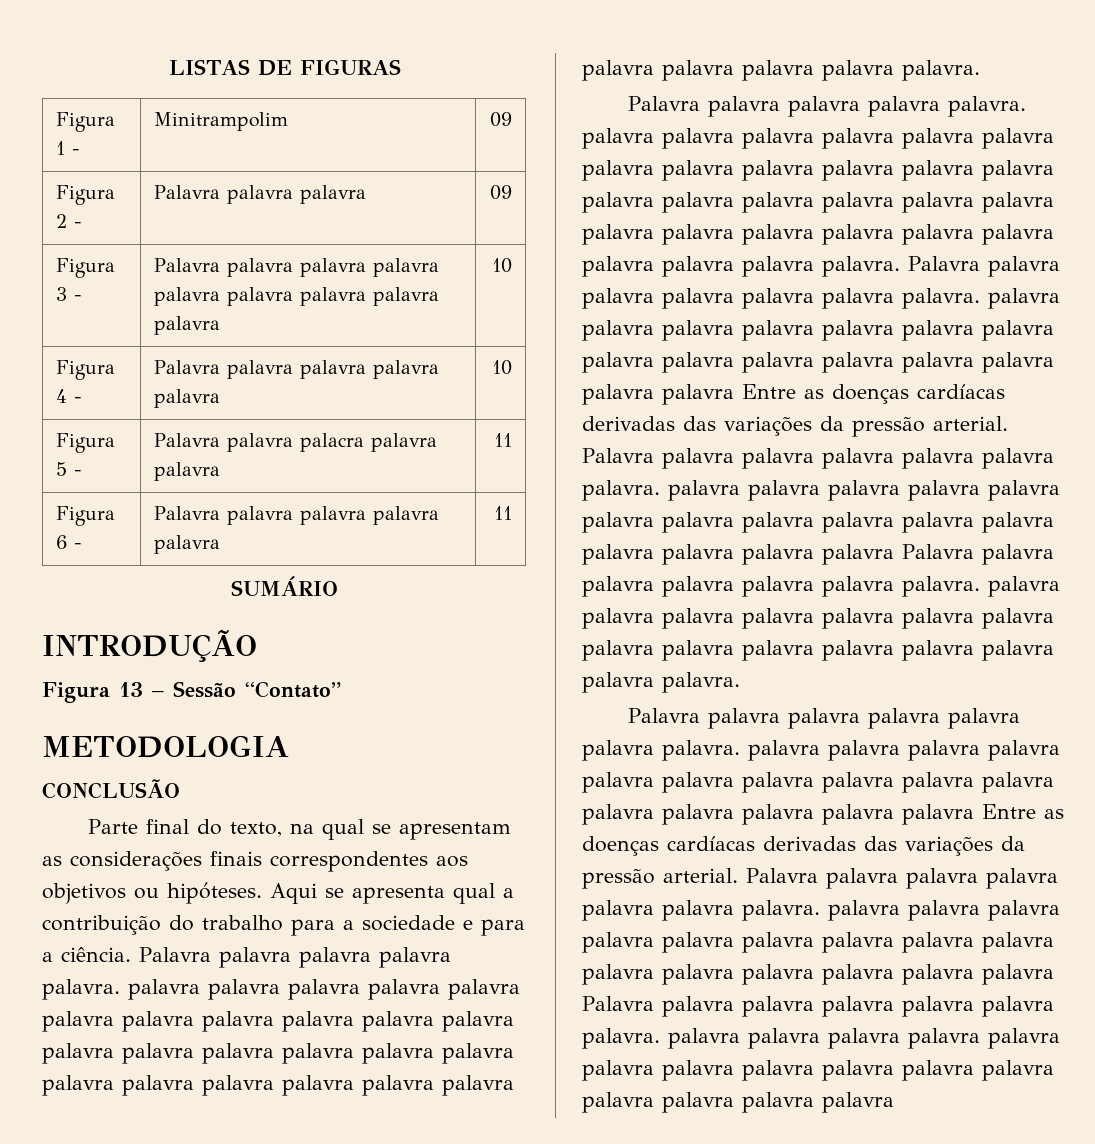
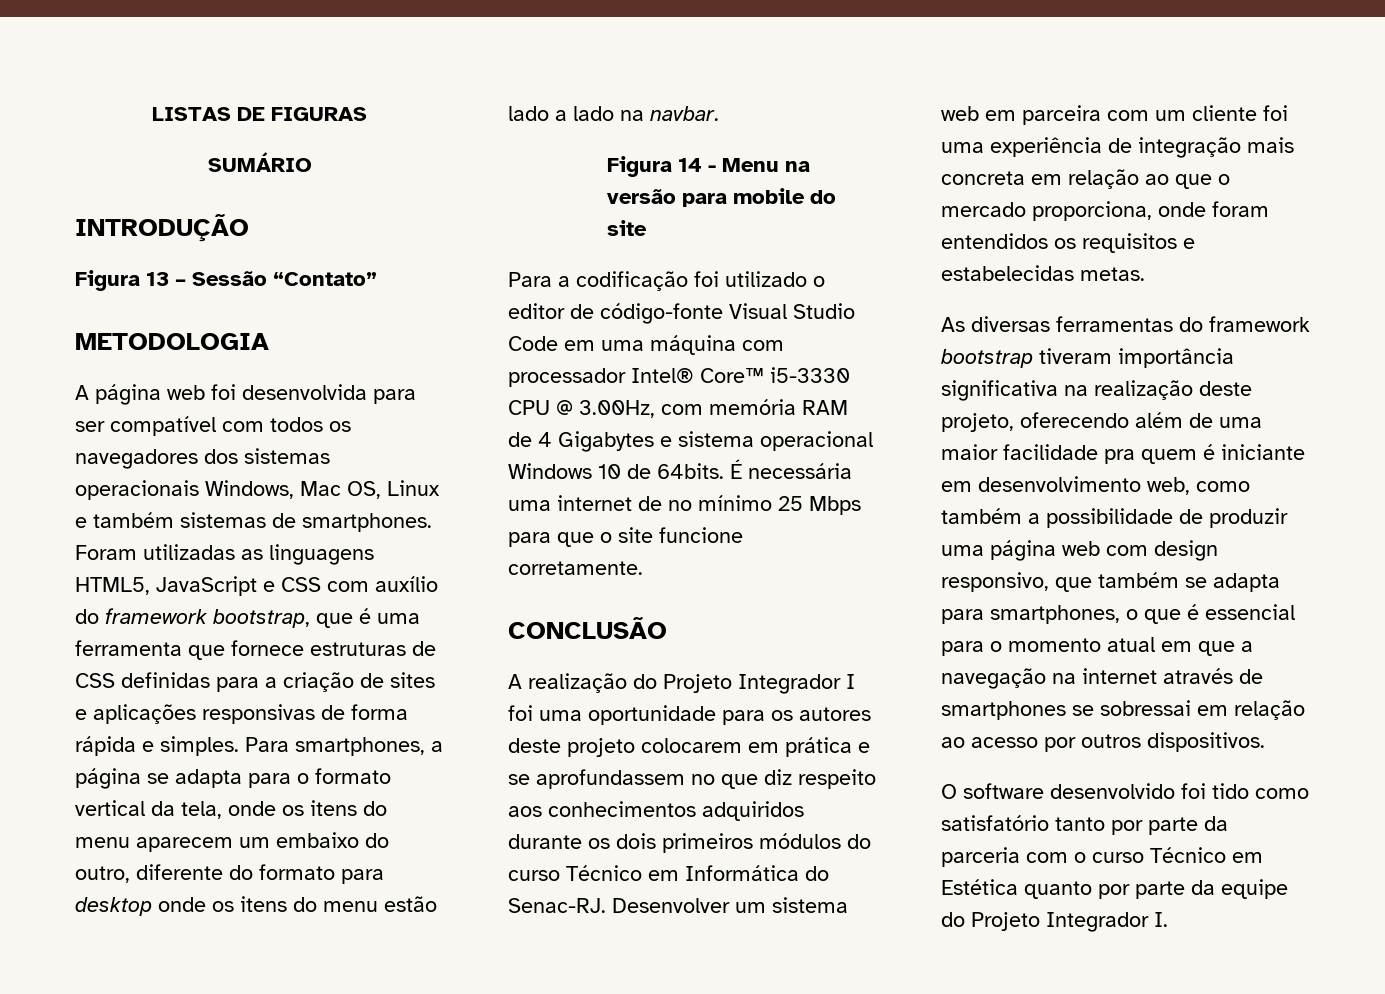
- Figura 1 - | Minitrampolim | 09
- Figura 2 - | Palavra palavra palavra | 09
- Figura 3 - | Palavra palavra palavra palavra palavra palavra palavra palavra palavra | 10
- Figura 4 - | Palavra palavra palavra palavra palavra | 10
- Figura 5 - | Palavra palavra palacra palavra palavra | 11
- Figura 6 - | Palavra palavra palavra palavra palavra | 11
+ A página web foi desenvolvida para ser compatível com todos os navegadores dos sistemas operacionais Windows, Mac OS, Linux e também sistemas de smartphones. Foram utilizadas as linguagens HTML5, JavaScript e CSS com auxílio do framework bootstrap, que é uma ferramenta que fornece estruturas de CSS definidas para a criação de sites e aplicações responsivas de forma rápida e simples. Para smartphones, a página se adapta para o formato vertical da tela, onde os itens do menu aparecem um embaixo do outro, diferente do formato para desktop onde os itens do menu estão lado a lado na navbar.
+ Figura 14 - Menu na versão para mobile do site
+ Para a codificação foi utilizado o editor de código-fonte Visual Studio Code em uma máquina com processador Intel® Core™ i5-3330 CPU @ 3.00Hz, com memória RAM de 4 Gigabytes e sistema operacional Windows 10 de 64bits. É necessária uma internet de no mínimo 25 Mbps para que o site funcione corretamente.
  CONCLUSÃO
- Parte final do texto, na qual se apresentam as considerações finais correspondentes aos objetivos ou hipóteses. Aqui se apresenta qual a contribuição do trabalho para a sociedade e para a ciência. Palavra palavra palavra palavra palavra. palavra palavra palavra palavra palavra palavra palavra palavra palavra palavra palavra palavra palavra palavra palavra palavra palavra palavra palavra palavra palavra palavra palavra palavra palavra palavra palavra palavra.
- Palavra palavra palavra palavra palavra. palavra palavra palavra palavra palavra palavra palavra palavra palavra palavra palavra palavra palavra palavra palavra palavra palavra palavra palavra palavra palavra palavra palavra palavra palavra palavra palavra palavra. Palavra palavra palavra palavra palavra palavra palavra. palavra palavra palavra palavra palavra palavra palavra palavra palavra palavra palavra palavra palavra palavra palavra Entre as doenças cardíacas derivadas das variações da pressão arterial. Palavra palavra palavra palavra palavra palavra palavra. palavra palavra palavra palavra palavra palavra palavra palavra palavra palavra palavra palavra palavra palavra palavra Palavra palavra palavra palavra palavra palavra palavra. palavra palavra palavra palavra palavra palavra palavra palavra palavra palavra palavra palavra palavra palavra palavra.
- Palavra palavra palavra palavra palavra palavra palavra. palavra palavra palavra palavra palavra palavra palavra palavra palavra palavra palavra palavra palavra palavra palavra Entre as doenças cardíacas derivadas das variações da pressão arterial. Palavra palavra palavra palavra palavra palavra palavra. palavra palavra palavra palavra palavra palavra palavra palavra palavra palavra palavra palavra palavra palavra palavra Palavra palavra palavra palavra palavra palavra palavra. palavra palavra palavra palavra palavra palavra palavra palavra palavra palavra palavra palavra palavra palavra palavra
+ A realização do Projeto Integrador I foi uma oportunidade para os autores deste projeto colocarem em prática e se aprofundassem no que diz respeito aos conhecimentos adquiridos durante os dois primeiros módulos do curso Técnico em Informática do Senac-RJ. Desenvolver um sistema web em parceira com um cliente foi uma experiência de integração mais concreta em relação ao que o mercado proporciona, onde foram entendidos os requisitos e estabelecidas metas.
+ As diversas ferramentas do framework bootstrap tiveram importância significativa na realização deste projeto, oferecendo além de uma maior facilidade pra quem é iniciante em desenvolvimento web, como também a possibilidade de produzir uma página web com design responsivo, que também se adapta para smartphones, o que é essencial para o momento atual em que a navegação na internet através de smartphones se sobressai em relação ao acesso por outros dispositivos.
+ O software desenvolvido foi tido como satisfatório tanto por parte da parceria com o curso Técnico em Estética quanto por parte da equipe do Projeto Integrador I.

